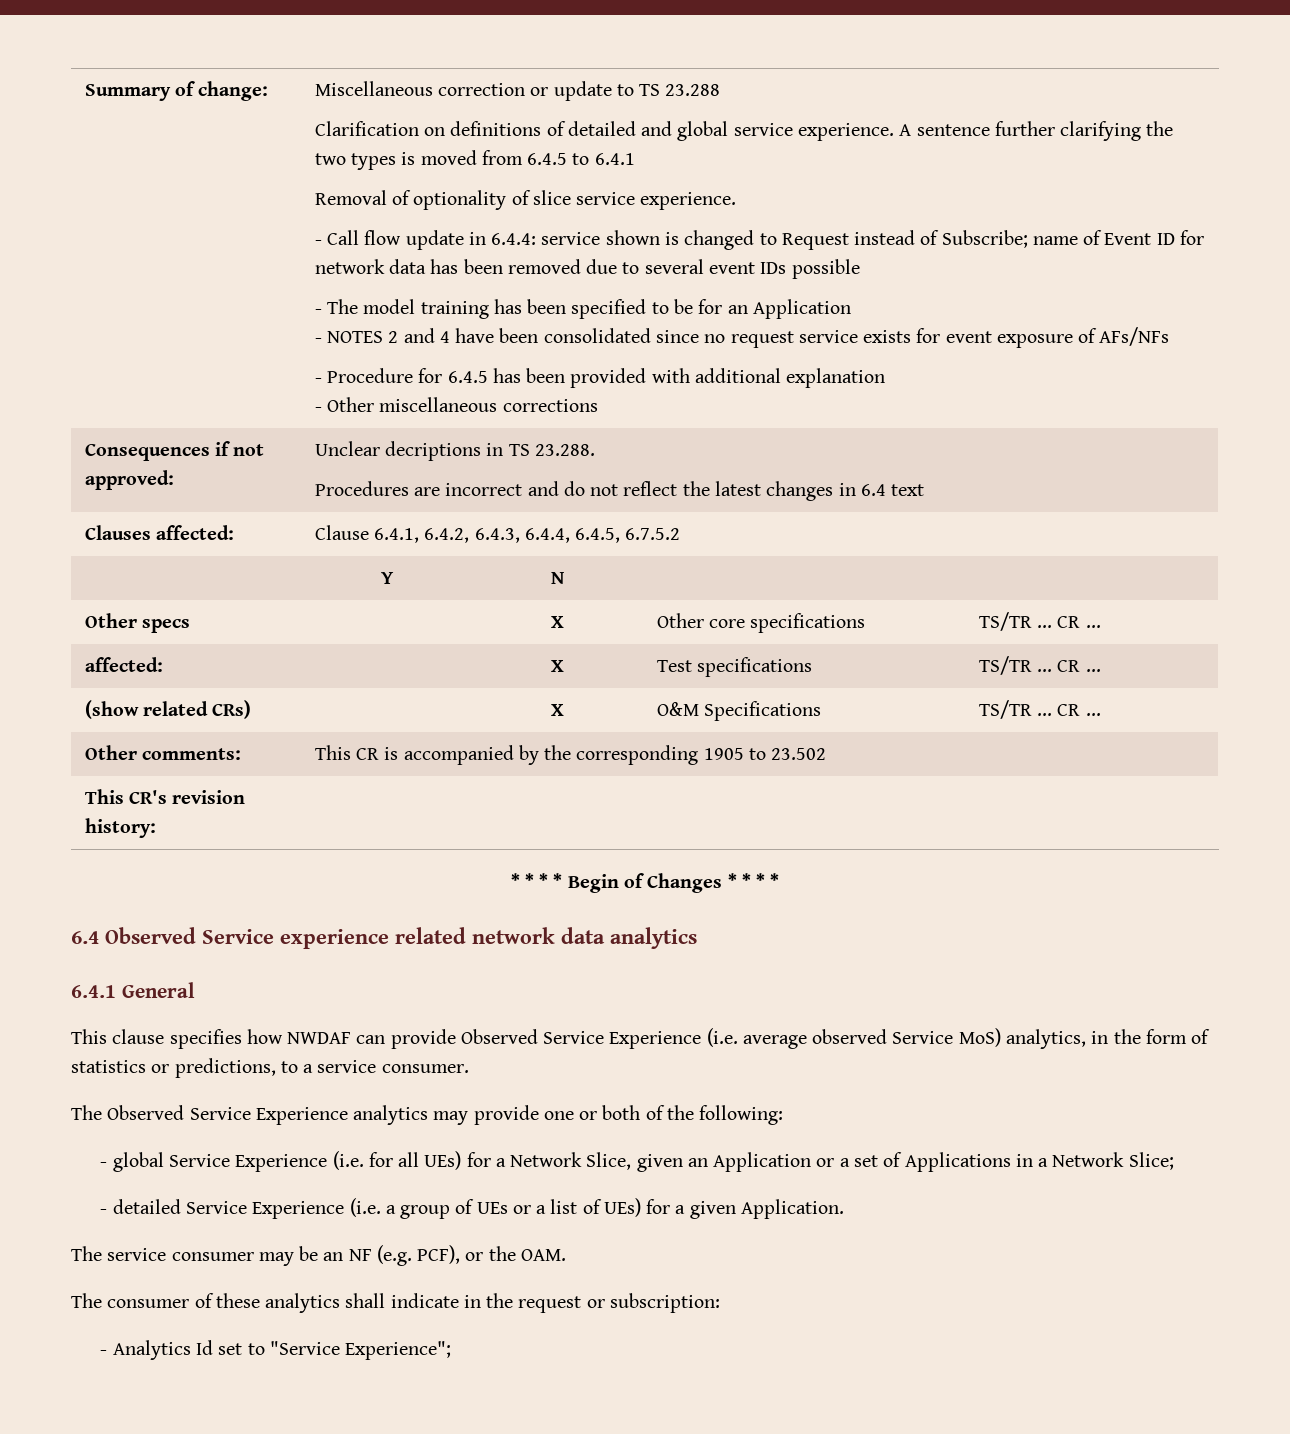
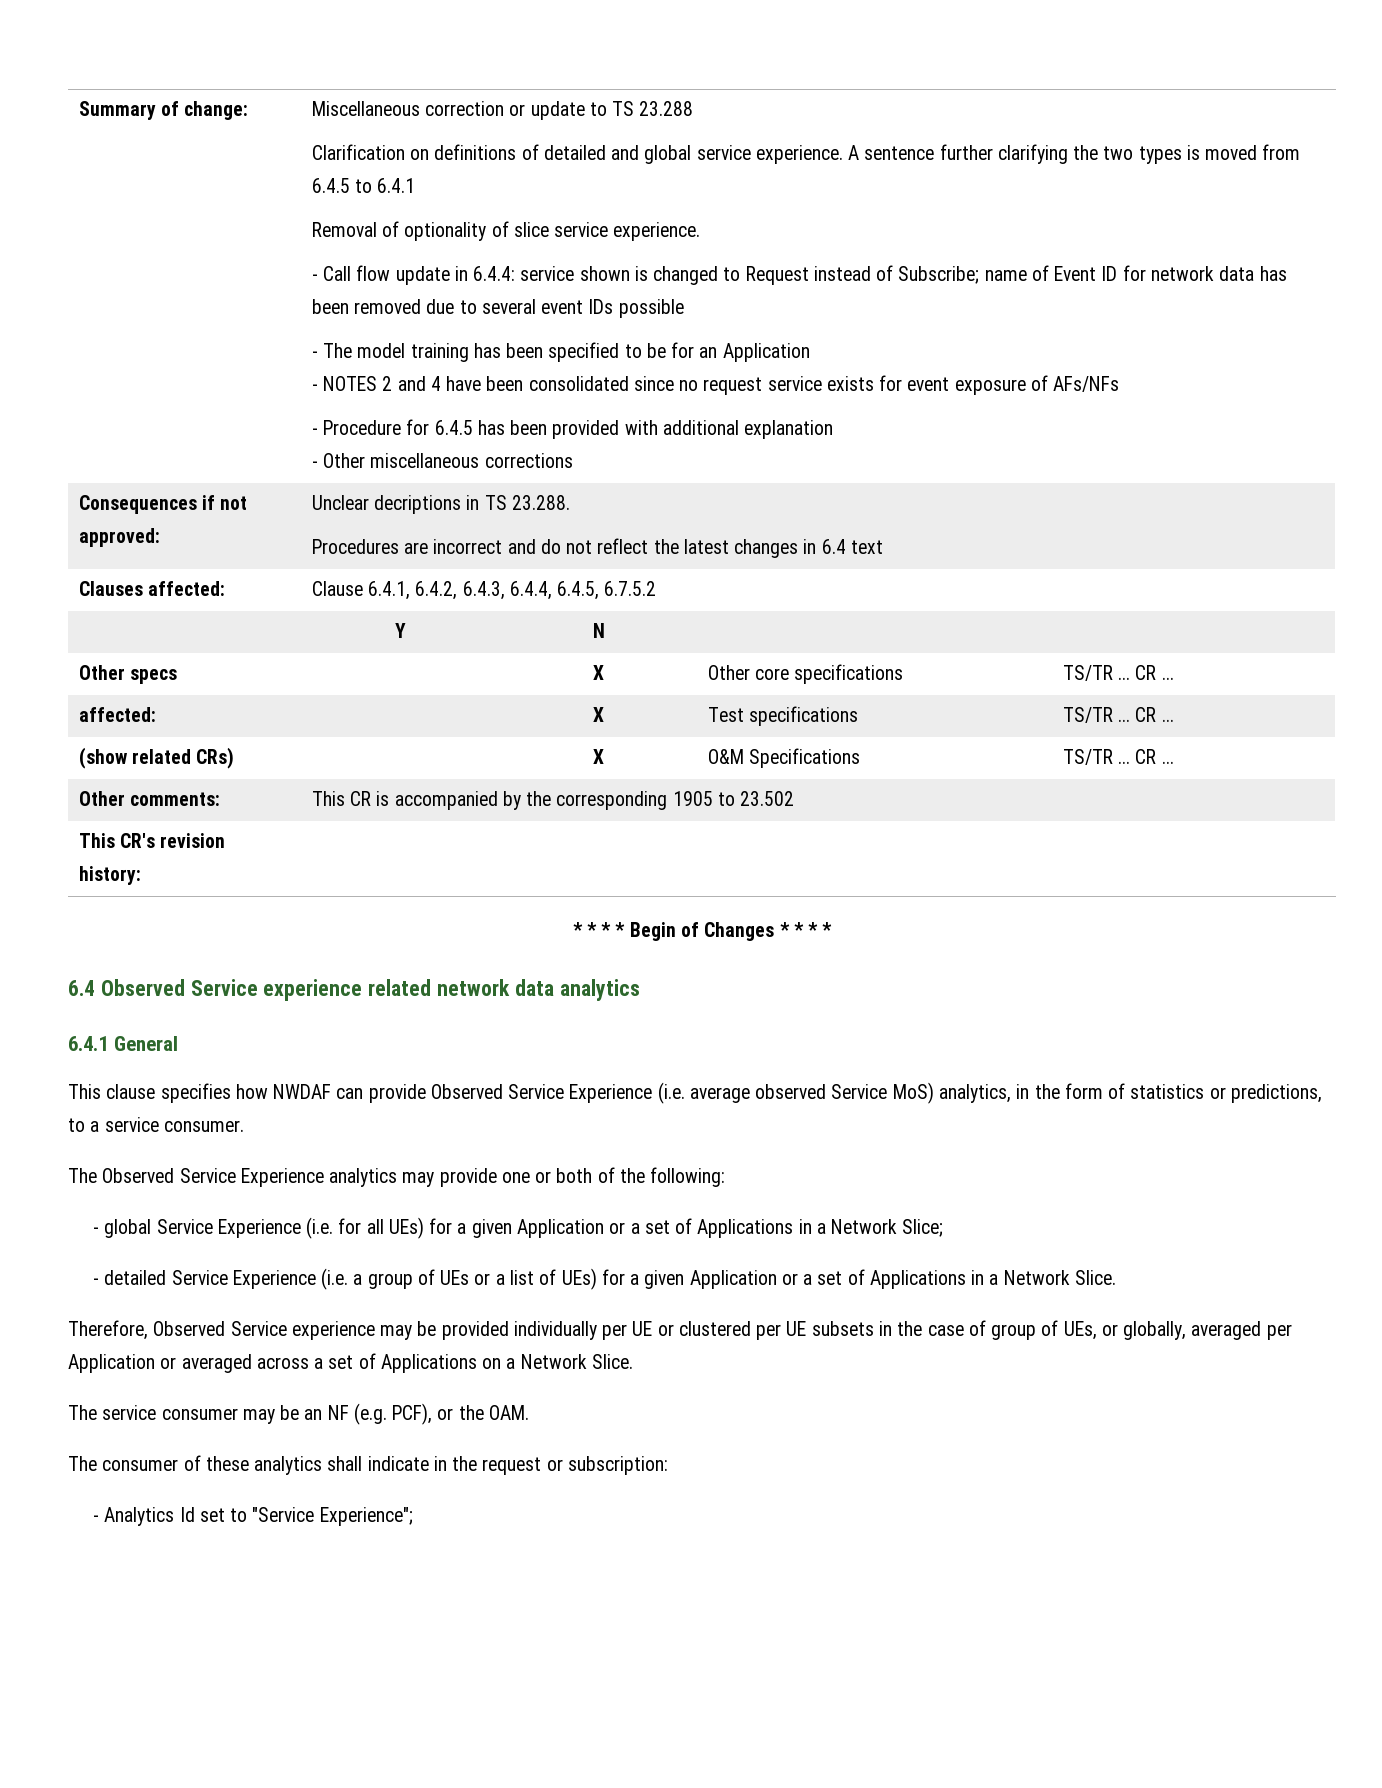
- - global Service Experience (i.e. for all UEs) for a Network Slice, given an Application or a set of Applications in a Network Slice;
+ - global Service Experience (i.e. for all UEs) for a given Application or a set of Applications in a Network Slice;
- - detailed Service Experience (i.e. a group of UEs or a list of UEs) for a given Application.
+ - detailed Service Experience (i.e. a group of UEs or a list of UEs) for a given Application or a set of Applications in a Network Slice.
+ Therefore, Observed Service experience may be provided individually per UE or clustered per UE subsets in the case of group of UEs, or globally, averaged per Application or averaged across a set of Applications on a Network Slice.

